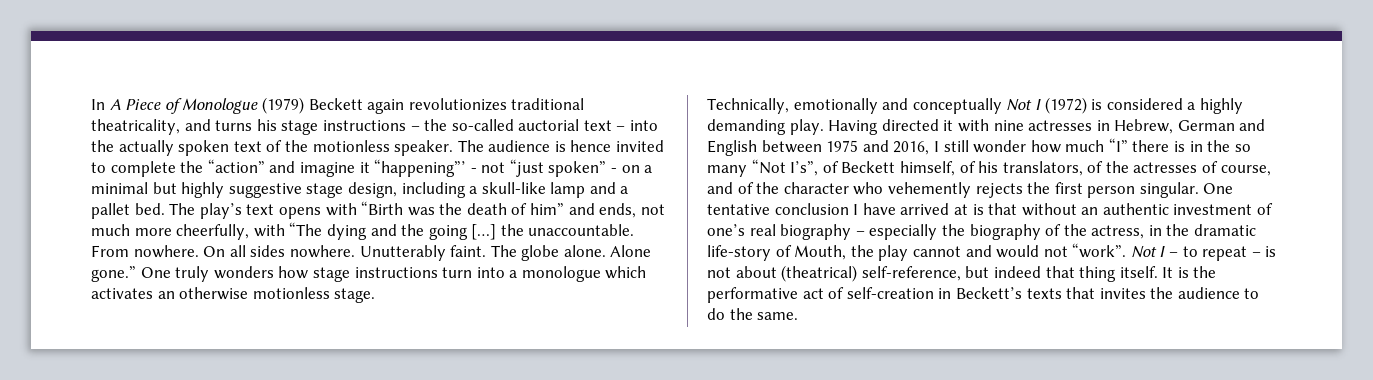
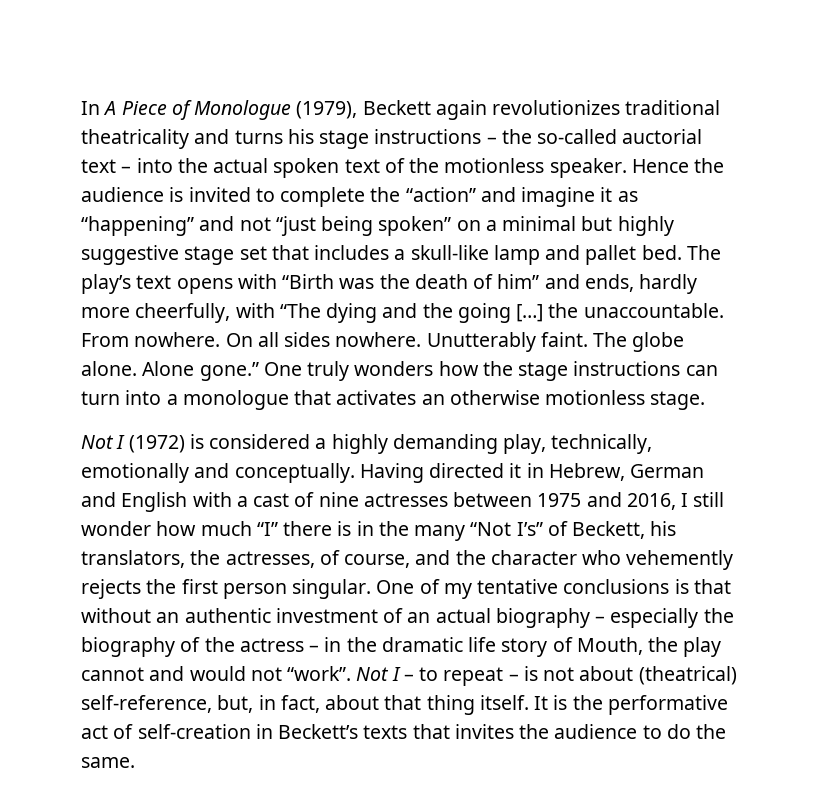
- In A Piece of Monologue (1979) Beckett again revolutionizes traditional theatricality, and turns his stage instructions – the so-called auctorial text – into the actually spoken text of the motionless speaker.
+ In A Piece of Monologue (1979), Beckett again revolutionizes traditional theatricality and turns his stage instructions – the so-called auctorial text – into the actual spoken text of the motionless speaker.
- The audience is hence invited to complete the “action” and imagine it “happening”’ - not “just spoken” - on a minimal but highly suggestive stage design, including a skull-like lamp and a pallet bed.
+ Hence the audience is invited to complete the “action” and imagine it as “happening” and not “just being spoken” on a minimal but highly suggestive stage set that includes a skull-like lamp and pallet bed.
- The play’s text opens with “Birth was the death of him” and ends, not much more cheerfully, with “The dying and the going […] the unaccountable.
+ The play’s text opens with “Birth was the death of him” and ends, hardly more cheerfully, with “The dying and the going […] the unaccountable.
- One truly wonders how stage instructions turn into a monologue which activates an otherwise motionless stage.
+ One truly wonders how the stage instructions can turn into a monologue that activates an otherwise motionless stage.
- Technically, emotionally and conceptually Not I (1972) is considered a highly demanding play. Having directed it with nine actresses in Hebrew, German and English between 1975 and 2016, I still wonder how much “I” there is in the so many “Not I’s”, of Beckett himself, of his translators, of the actresses of course, and of the character who vehemently rejects the first person singular.
+ Not I (1972) is considered a highly demanding play, technically, emotionally and conceptually. Having directed it in Hebrew, German and English with a cast of nine actresses between 1975 and 2016, I still wonder how much “I” there is in the many “Not I’s” of Beckett, his translators, the actresses, of course, and the character who vehemently rejects the first person singular.
- One tentative conclusion I have arrived at is that without an authentic investment of one’s real biography – especially the biography of the actress, in the dramatic life-story of Mouth, the play cannot and would not “work”.
+ One of my tentative conclusions is that without an authentic investment of an actual biography – especially the biography of the actress – in the dramatic life story of Mouth, the play cannot and would not “work”.
- Not I – to repeat – is not about (theatrical) self-reference, but indeed that thing itself.
+ Not I – to repeat – is not about (theatrical) self-reference, but, in fact, about that thing itself.

